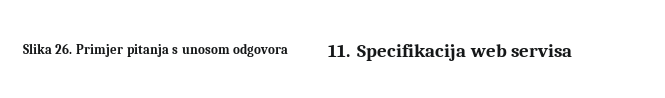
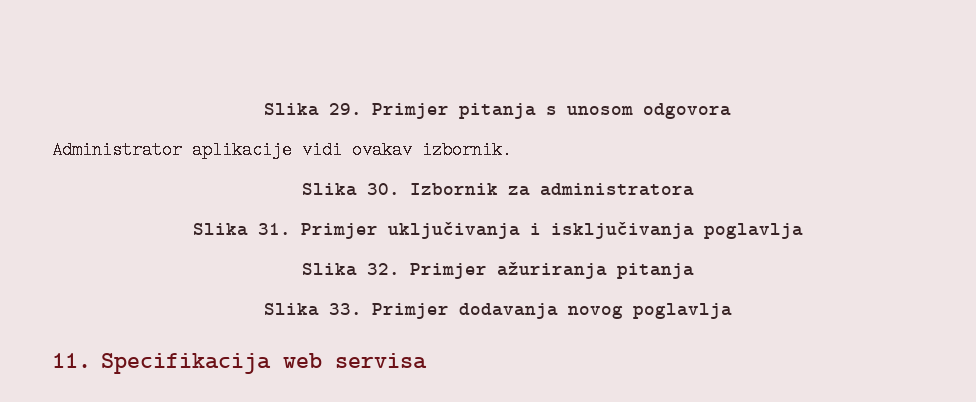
- Slika 26. Primjer pitanja s unosom odgovora
+ Slika 29. Primjer pitanja s unosom odgovora
+ Administrator aplikacije vidi ovakav izbornik.
+ Slika 30. Izbornik za administratora
+ Slika 31. Primjer uključivanja i isključivanja poglavlja
+ Slika 32. Primjer ažuriranja pitanja
+ Slika 33. Primjer dodavanja novog poglavlja

